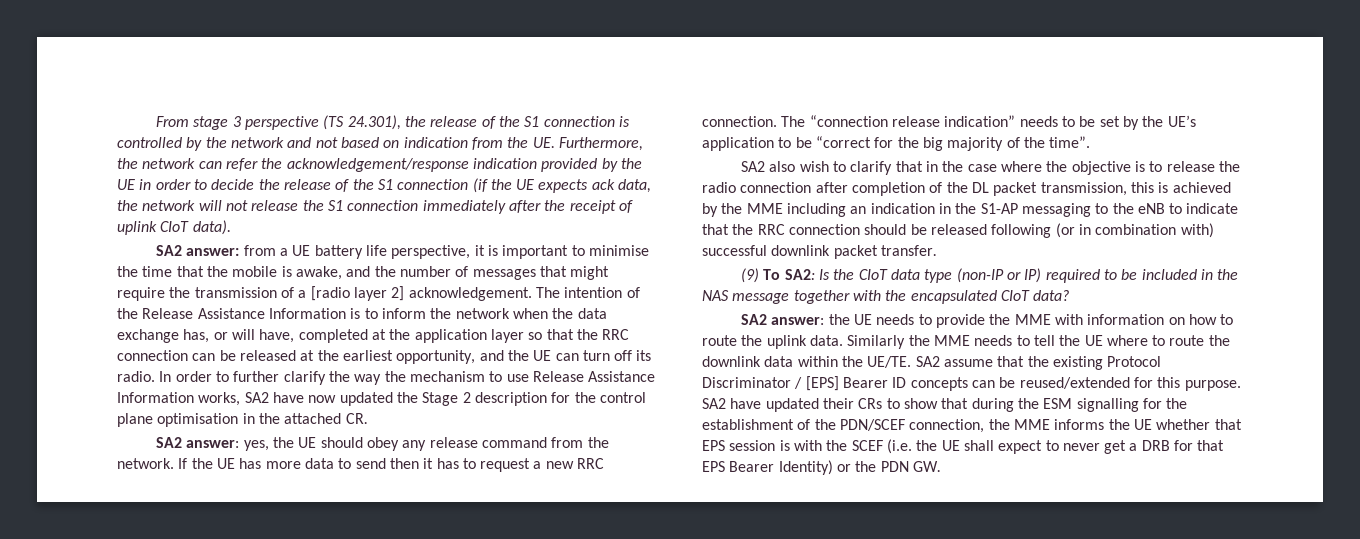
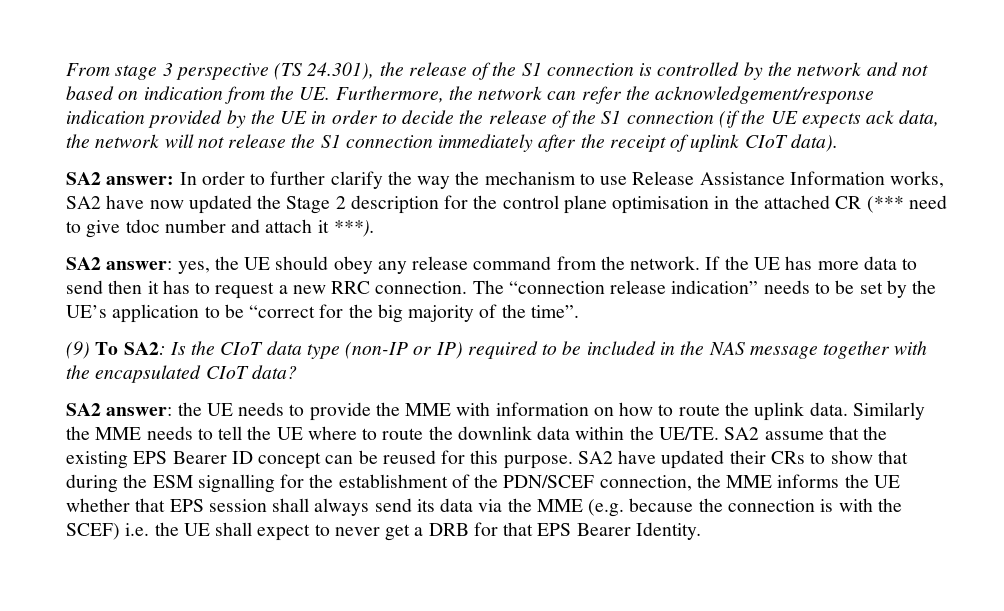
- SA2 answer: from a UE battery life perspective, it is important to minimise the time that the mobile is awake, and the number of messages that might require the transmission of a [radio layer 2] acknowledgement. The intention of the Release Assistance Information is to inform the network when the data exchange has, or will have, completed at the application layer so that the RRC connection can be released at the earliest opportunity, and the UE can turn off its radio. In order to further clarify the way the mechanism to use Release Assistance Information works, SA2 have now updated the Stage 2 description for the control plane optimisation in the attached CR.
+ SA2 answer: In order to further clarify the way the mechanism to use Release Assistance Information works, SA2 have now updated the Stage 2 description for the control plane optimisation in the attached CR (*** need to give tdoc number and attach it ***).
- SA2 also wish to clarify that in the case where the objective is to release the radio connection after completion of the DL packet transmission, this is achieved by the MME including an indication in the S1-AP messaging to the eNB to indicate that the RRC connection should be released following (or in combination with) successful downlink packet transfer.
- SA2 assume that the existing Protocol Discriminator / [EPS] Bearer ID concepts can be reused/extended for this purpose.
+ SA2 assume that the existing EPS Bearer ID concept can be reused for this purpose.
- SA2 have updated their CRs to show that during the ESM signalling for the establishment of the PDN/SCEF connection, the MME informs the UE whether that EPS session is with the SCEF (i.e. the UE shall expect to never get a DRB for that EPS Bearer Identity) or the PDN GW.
+ SA2 have updated their CRs to show that during the ESM signalling for the establishment of the PDN/SCEF connection, the MME informs the UE whether that EPS session shall always send its data via the MME (e.g. because the connection is with the SCEF) i.e. the UE shall expect to never get a DRB for that EPS Bearer Identity.

